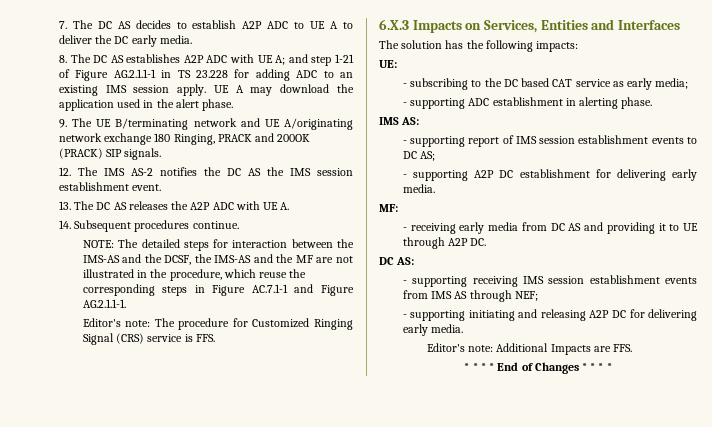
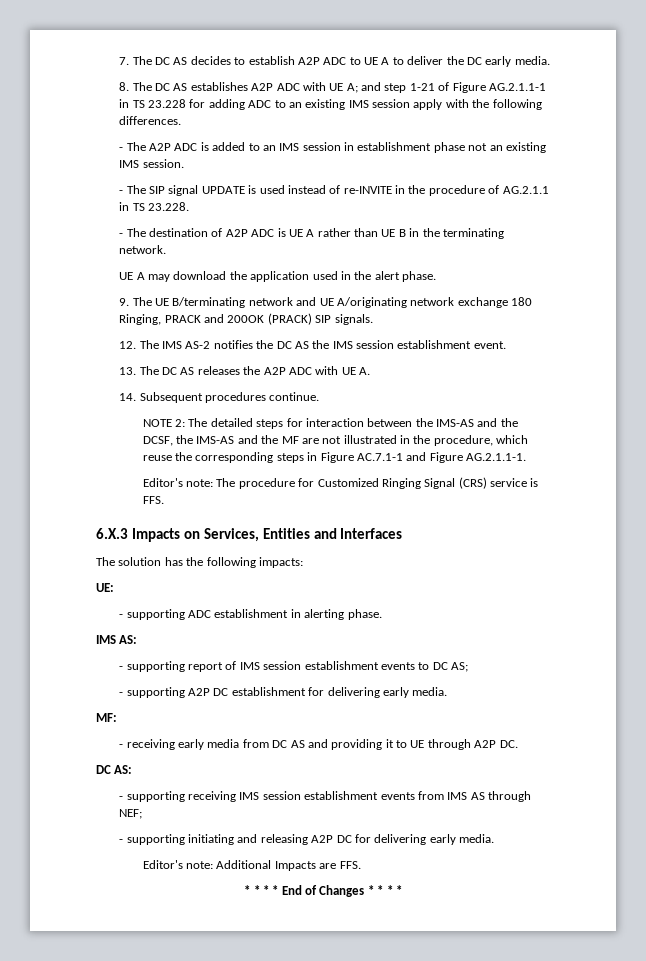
- 8. The DC AS establishes A2P ADC with UE A; and step 1-21 of Figure AG.2.1.1-1 in TS 23.228 for adding ADC to an existing IMS session apply. UE A may download the application used in the alert phase.
+ 8. The DC AS establishes A2P ADC with UE A; and step 1-21 of Figure AG.2.1.1-1 in TS 23.228 for adding ADC to an existing IMS session apply with the following differences.
+ - The A2P ADC is added to an IMS session in establishment phase not an existing IMS session.
+ - The SIP signal UPDATE is used instead of re-INVITE in the procedure of AG.2.1.1 in TS 23.228.
+ - The destination of A2P ADC is UE A rather than UE B in the terminating network.
+ UE A may download the application used in the alert phase.
- NOTE: The detailed steps for interaction between the IMS-AS and the DCSF, the IMS-AS and the MF are not illustrated in the procedure, which reuse the corresponding steps in Figure AC.7.1-1 and Figure AG.2.1.1-1.
+ NOTE 2: The detailed steps for interaction between the IMS-AS and the DCSF, the IMS-AS and the MF are not illustrated in the procedure, which reuse the corresponding steps in Figure AC.7.1-1 and Figure AG.2.1.1-1.
- - subscribing to the DC based CAT service as early media;

